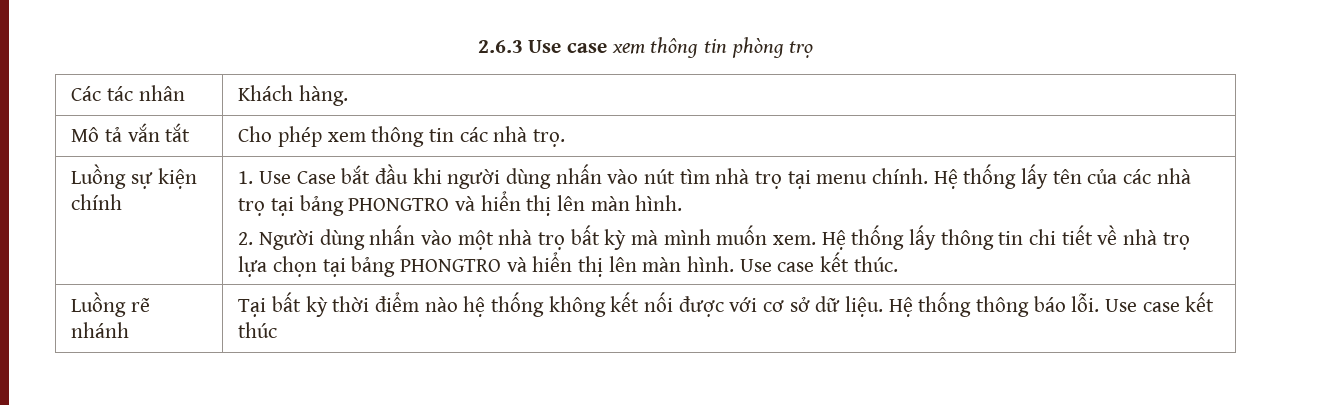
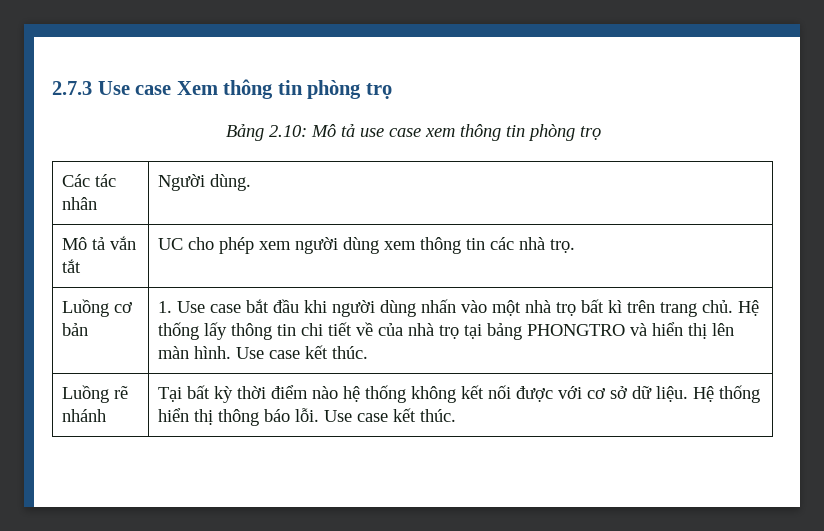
- 2.6.3 Use case xem thông tin phòng trọ
+ 2.7.3 Use case Xem thông tin phòng trọ
+ Bảng 2.10: Mô tả use case xem thông tin phòng trọ
- Các tác nhân | Khách hàng.
+ Các tác nhân | Người dùng.
- Mô tả vắn tắt | Cho phép xem thông tin các nhà trọ.
+ Mô tả vắn tắt | UC cho phép xem người dùng xem thông tin các nhà trọ.
- Luồng sự kiện chính
+ Luồng cơ bản
- 1. Use Case bắt đầu khi người dùng nhấn vào nút tìm nhà trọ tại menu chính. Hệ thống lấy tên của các nhà trọ tại bảng PHONGTRO và hiển thị lên màn hình.
- 2. Người dùng nhấn vào một nhà trọ bất kỳ mà mình muốn xem.
+ 1. Use case bắt đầu khi người dùng nhấn vào một nhà trọ bất kì trên trang chủ.
- Hệ thống lấy thông tin chi tiết về nhà trọ lựa chọn tại bảng PHONGTRO và hiển thị lên màn hình.
+ Hệ thống lấy thông tin chi tiết về của nhà trọ tại bảng PHONGTRO và hiển thị lên màn hình.
- Luồng rẽ nhánh | Tại bất kỳ thời điểm nào hệ thống không kết nối được với cơ sở dữ liệu. Hệ thống thông báo lỗi. Use case kết thúc
+ Luồng rẽ nhánh | Tại bất kỳ thời điểm nào hệ thống không kết nối được với cơ sở dữ liệu. Hệ thống hiển thị thông báo lỗi. Use case kết thúc.

